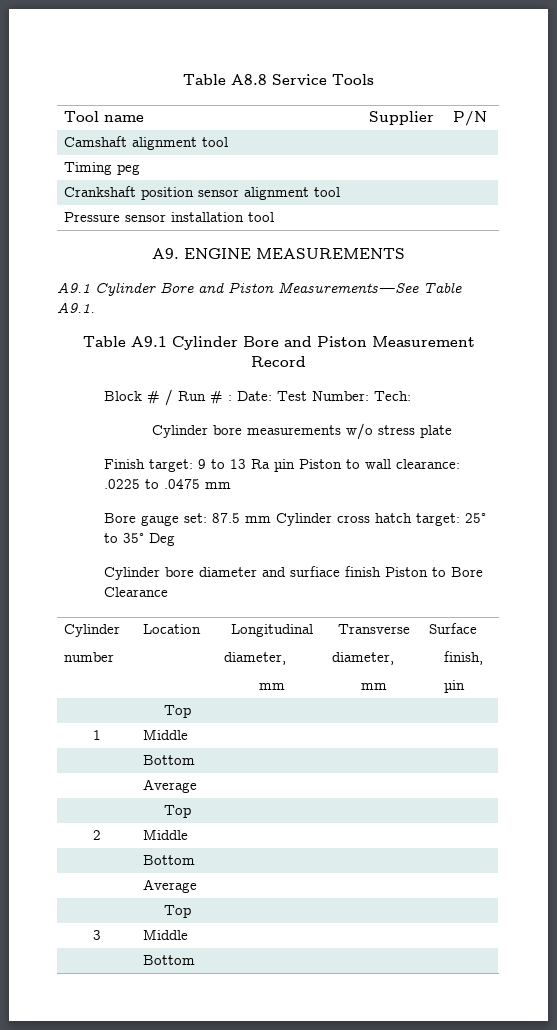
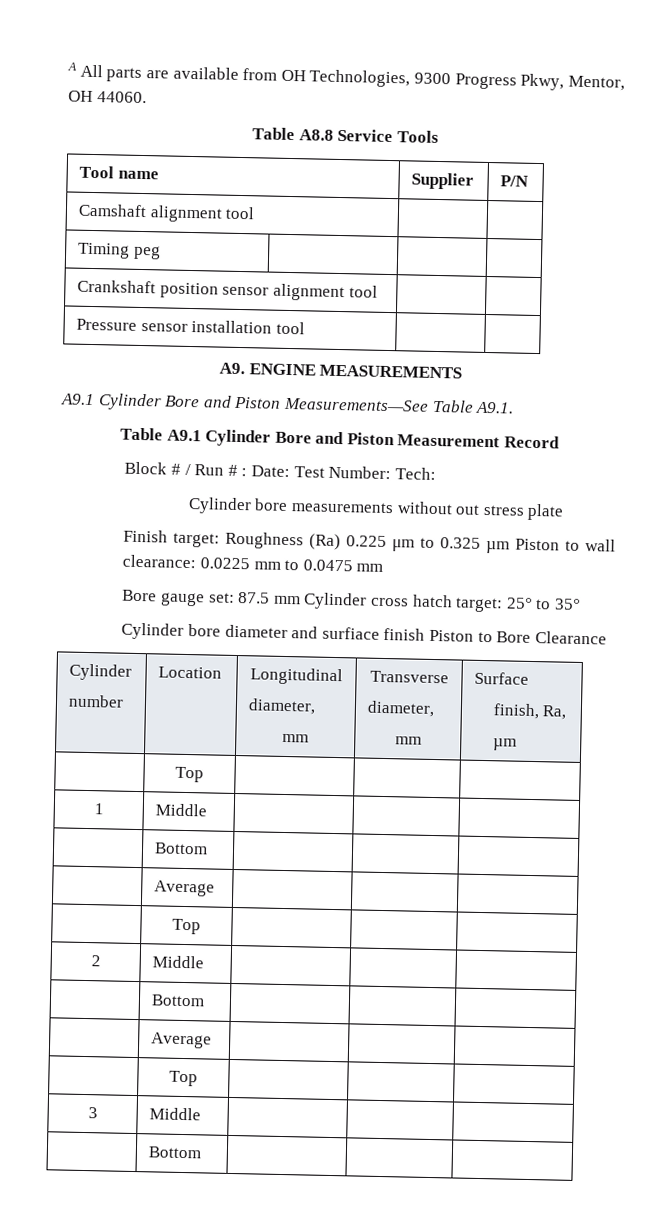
+ A All parts are available from OH Technologies, 9300 Progress Pkwy, Mentor, OH 44060.
- Cylinder bore measurements w/o stress plate
+ Cylinder bore measurements without out stress plate
- Finish target: 9 to 13 Ra µin Piston to wall clearance: .0225 to .0475 mm
+ Finish target: Roughness (Ra) 0.225 μm to 0.325 µm Piston to wall clearance: 0.0225 mm to 0.0475 mm
- Bore gauge set: 87.5 mm Cylinder cross hatch target: 25° to 35° Deg
+ Bore gauge set: 87.5 mm Cylinder cross hatch target: 25° to 35°
  Cylinder bore diameter and surfiace finish Piston to Bore Clearance
  Cylinder
  number | Location | Longitudinal
  diameter,
  mm | Transverse
  diameter,
  mm | Surface
- finish,
- µin
+ finish, Ra,
+ µm

